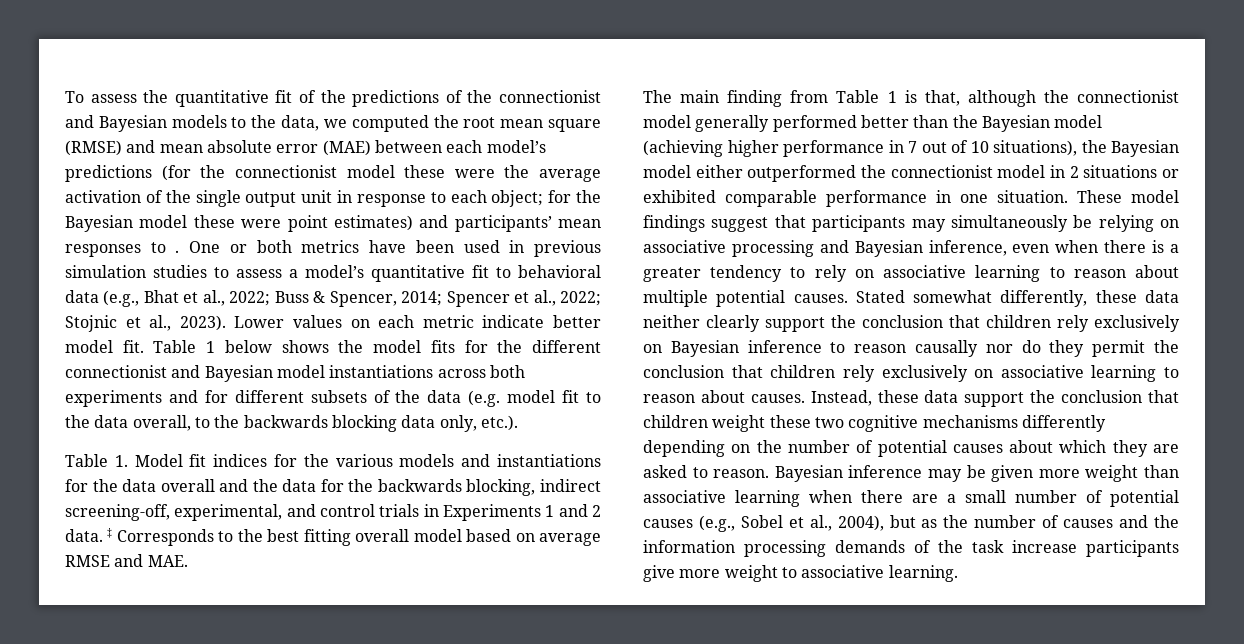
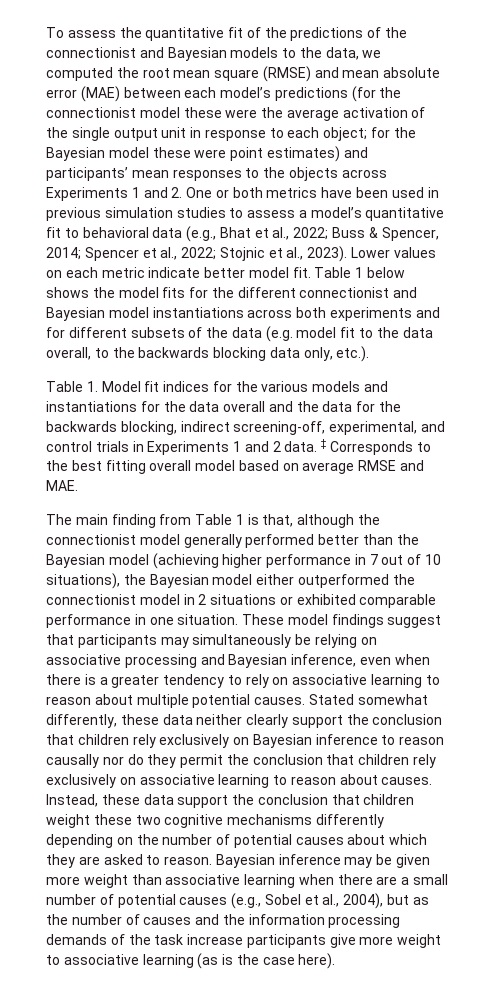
- for the Bayesian model these were point estimates) and participants’ mean responses to . One or both metrics have been used in previous simulation studies to assess a model’s quantitative fit to behavioral data (e.g., Bhat et al., 2022;
+ for the Bayesian model these were point estimates) and participants’ mean responses to the objects across Experiments 1 and 2. One or both metrics have been used in previous simulation studies to assess a model’s quantitative fit to behavioral data (e.g., Bhat et al., 2022;
- Bayesian inference may be given more weight than associative learning when there are a small number of potential causes (e.g., Sobel et al., 2004), but as the number of causes and the information processing demands of the task increase participants give more weight to associative learning.
+ Bayesian inference may be given more weight than associative learning when there are a small number of potential causes (e.g., Sobel et al., 2004), but as the number of causes and the information processing demands of the task increase participants give more weight to associative learning (as is the case here).

